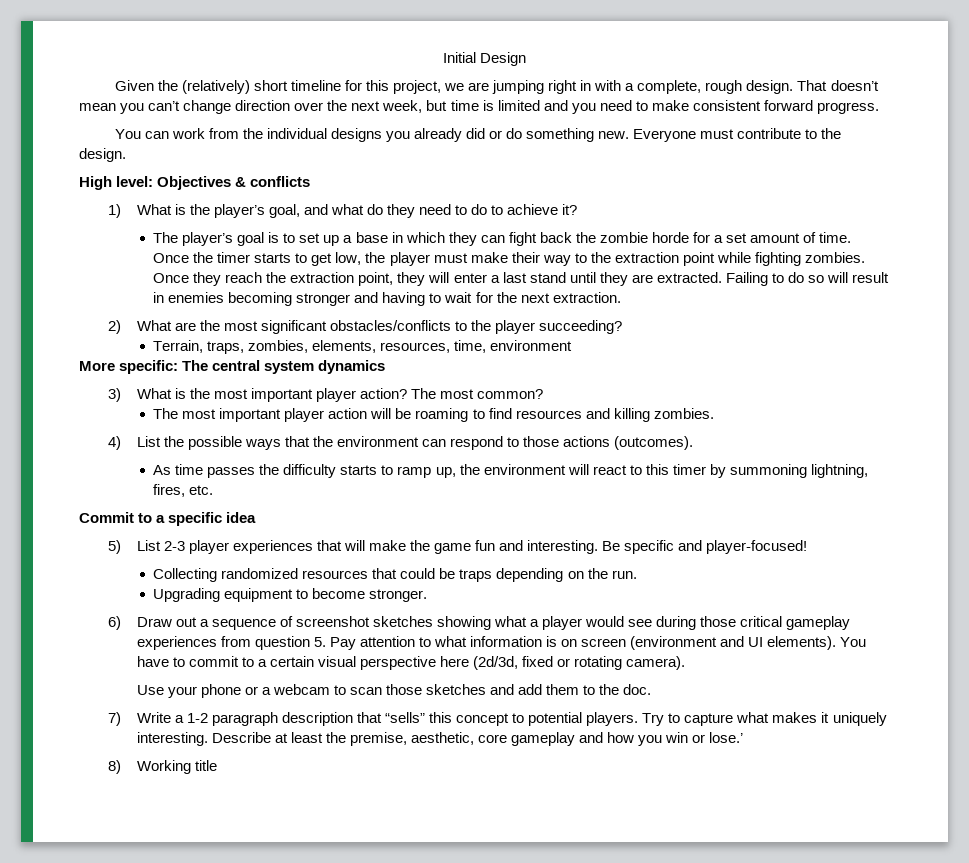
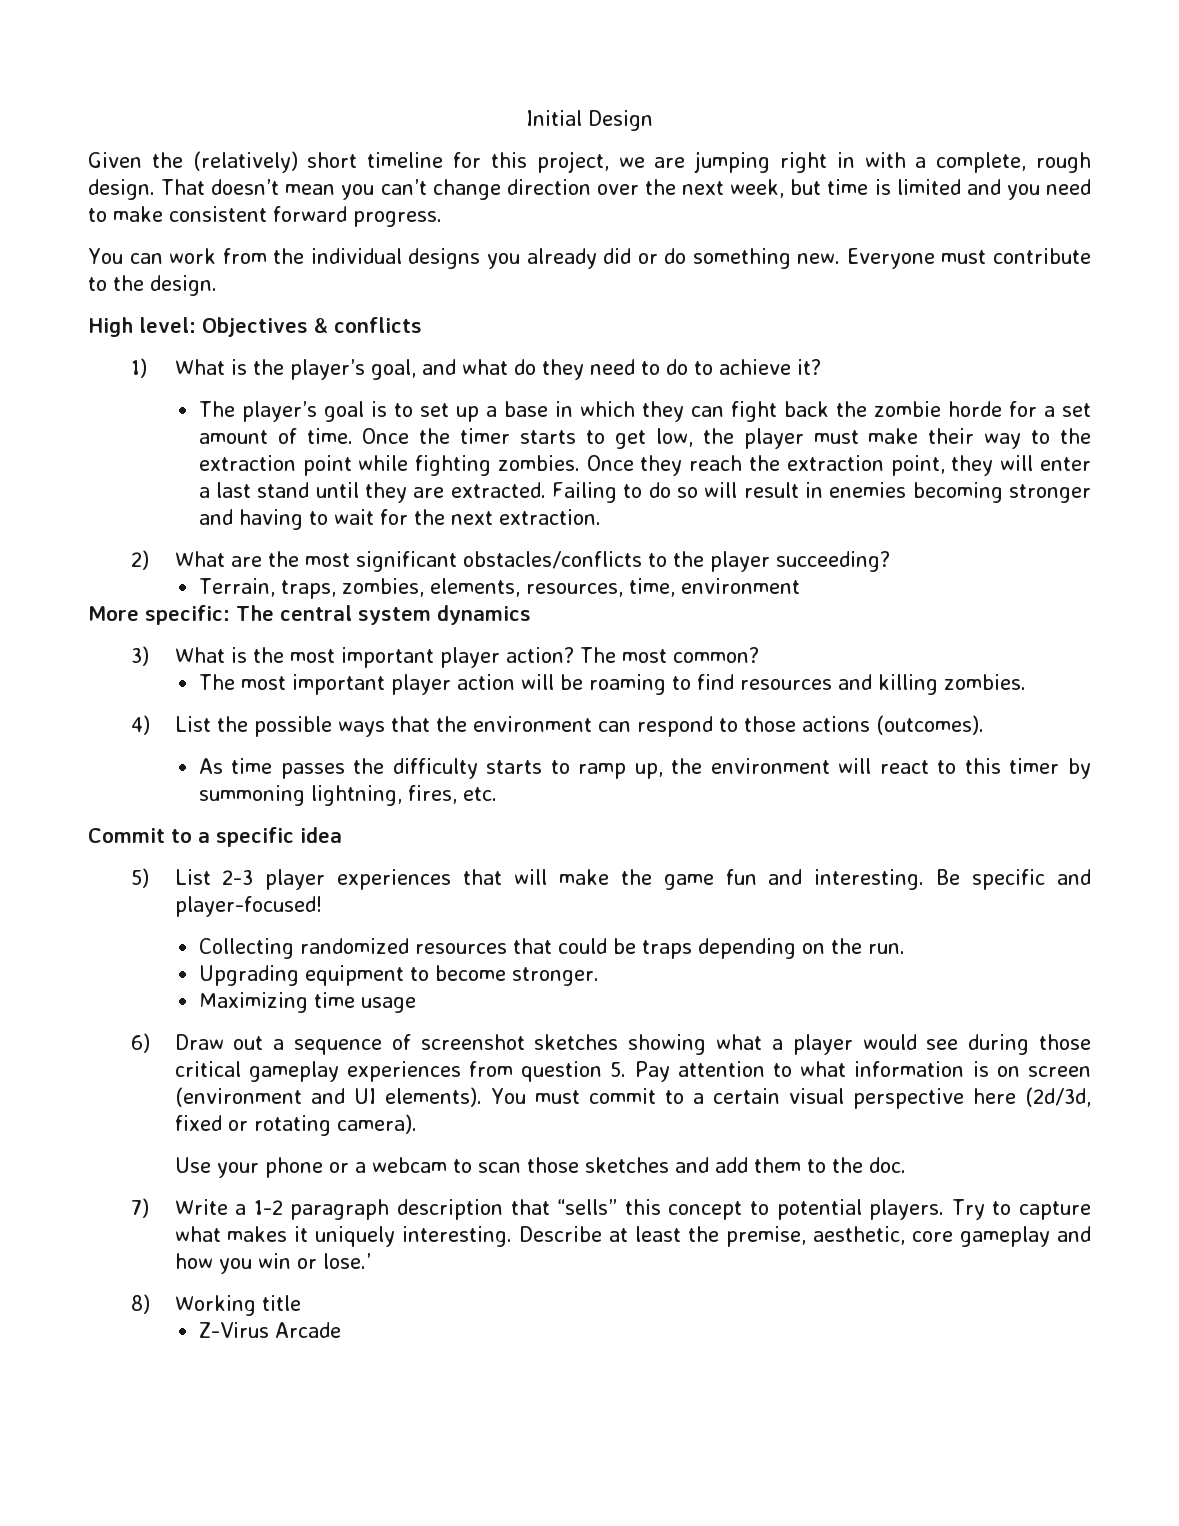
+ Maximizing time usage
- You have to commit to a certain visual perspective here (2d/3d, fixed or rotating camera).
+ You must commit to a certain visual perspective here (2d/3d, fixed or rotating camera).
+ Z-Virus Arcade

